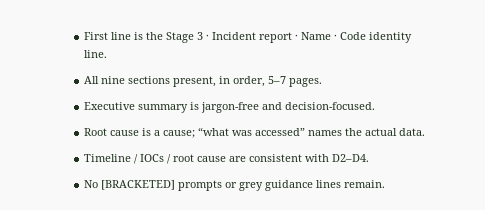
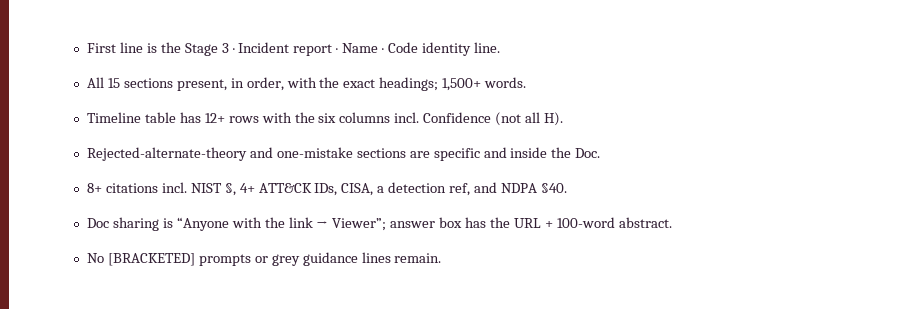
- All nine sections present, in order, 5–7 pages.
- Executive summary is jargon-free and decision-focused.
- Root cause is a cause; “what was accessed” names the actual data.
- Timeline / IOCs / root cause are consistent with D2–D4.
+ All 15 sections present, in order, with the exact headings; 1,500+ words.
+ Timeline table has 12+ rows with the six columns incl. Confidence (not all H).
+ Rejected-alternate-theory and one-mistake sections are specific and inside the Doc.
+ 8+ citations incl. NIST §, 4+ ATT&CK IDs, CISA, a detection ref, and NDPA §40.
+ Doc sharing is “Anyone with the link → Viewer”; answer box has the URL + 100-word abstract.

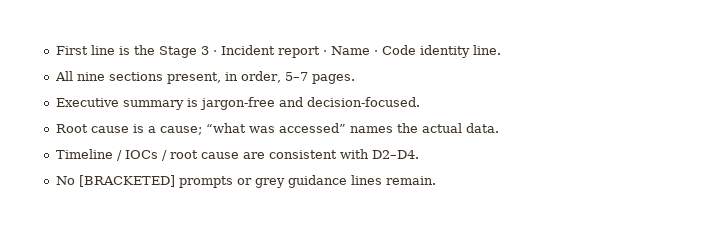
- All 15 sections present, in order, with the exact headings; 1,500+ words.
- Timeline table has 12+ rows with the six columns incl. Confidence (not all H).
- Rejected-alternate-theory and one-mistake sections are specific and inside the Doc.
- 8+ citations incl. NIST §, 4+ ATT&CK IDs, CISA, a detection ref, and NDPA §40.
- Doc sharing is “Anyone with the link → Viewer”; answer box has the URL + 100-word abstract.
+ All nine sections present, in order, 5–7 pages.
+ Executive summary is jargon-free and decision-focused.
+ Root cause is a cause; “what was accessed” names the actual data.
+ Timeline / IOCs / root cause are consistent with D2–D4.

